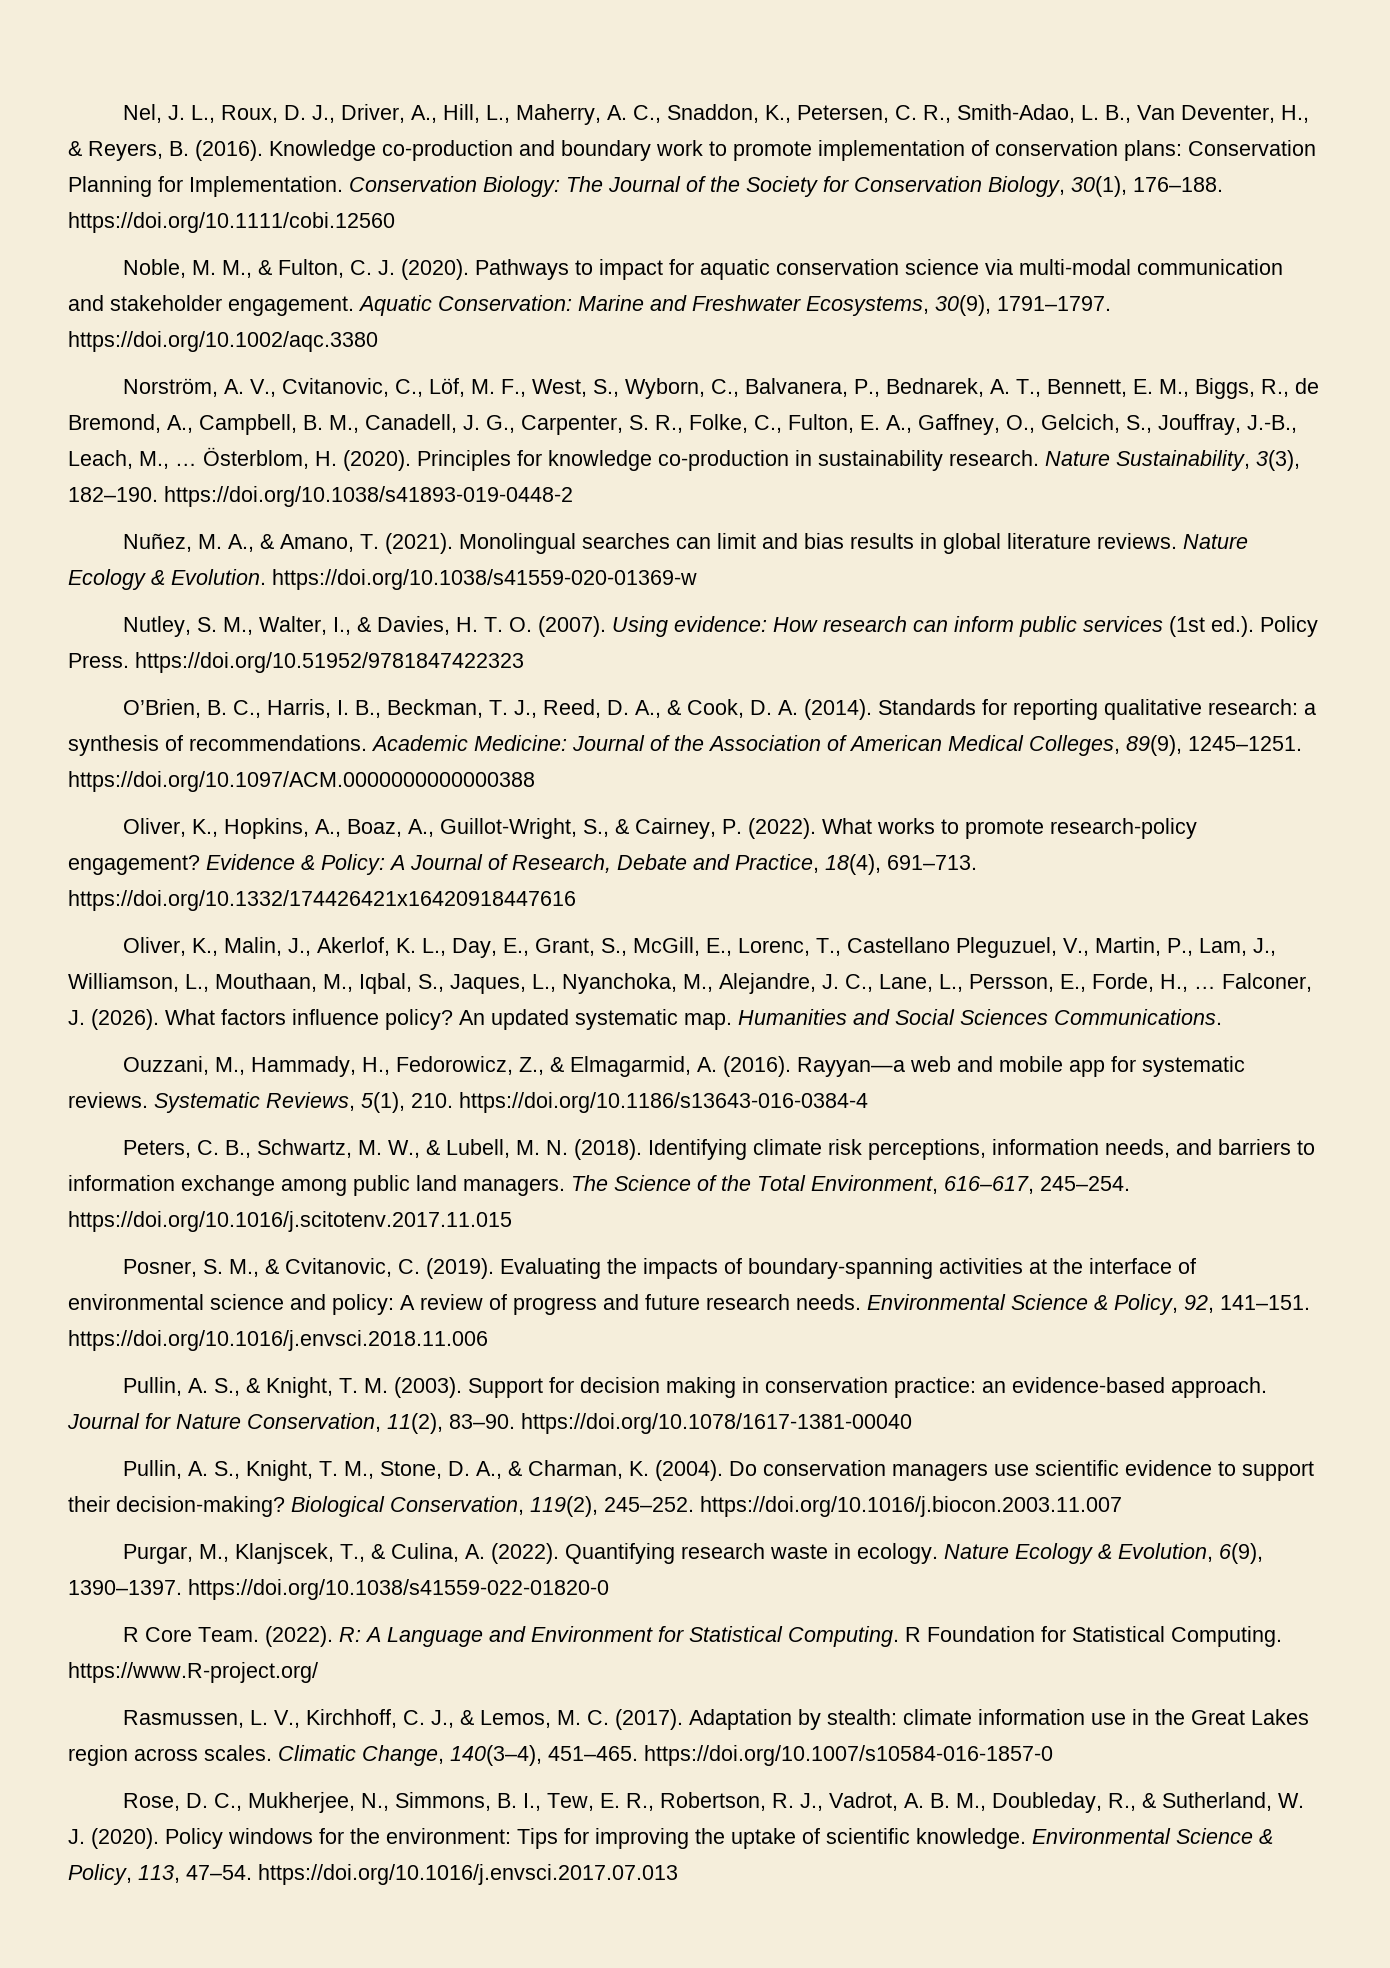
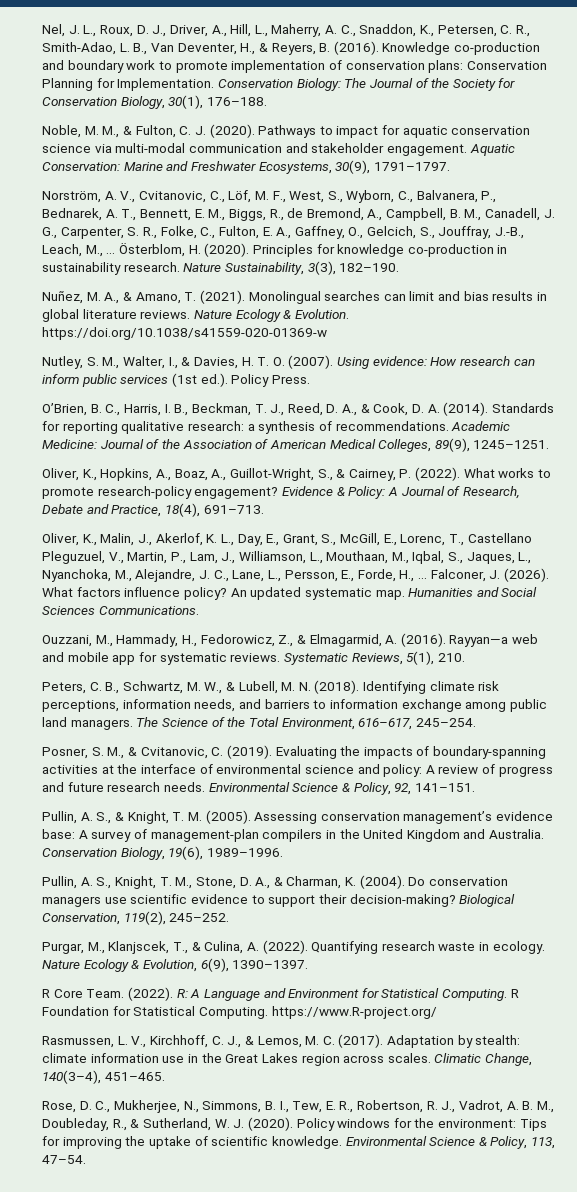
- Conservation Biology: The Journal of the Society for Conservation Biology, 30(1), 176–188. https://doi.org/10.1111/cobi.12560
+ Conservation Biology: The Journal of the Society for Conservation Biology, 30(1), 176–188.
- Aquatic Conservation: Marine and Freshwater Ecosystems, 30(9), 1791–1797. https://doi.org/10.1002/aqc.3380
+ Aquatic Conservation: Marine and Freshwater Ecosystems, 30(9), 1791–1797.
- Nature Sustainability, 3(3), 182–190. https://doi.org/10.1038/s41893-019-0448-2
+ Nature Sustainability, 3(3), 182–190.
- Using evidence: How research can inform public services (1st ed.). Policy Press. https://doi.org/10.51952/9781847422323
+ Using evidence: How research can inform public services (1st ed.). Policy Press.
- Academic Medicine: Journal of the Association of American Medical Colleges, 89(9), 1245–1251. https://doi.org/10.1097/ACM.0000000000000388
+ Academic Medicine: Journal of the Association of American Medical Colleges, 89(9), 1245–1251.
- Evidence & Policy: A Journal of Research, Debate and Practice, 18(4), 691–713. https://doi.org/10.1332/174426421x16420918447616
+ Evidence & Policy: A Journal of Research, Debate and Practice, 18(4), 691–713.
- Systematic Reviews, 5(1), 210. https://doi.org/10.1186/s13643-016-0384-4
+ Systematic Reviews, 5(1), 210.
- The Science of the Total Environment, 616–617, 245–254. https://doi.org/10.1016/j.scitotenv.2017.11.015
+ The Science of the Total Environment, 616–617, 245–254.
- Environmental Science & Policy, 92, 141–151. https://doi.org/10.1016/j.envsci.2018.11.006
+ Environmental Science & Policy, 92, 141–151.
- Pullin, A. S., & Knight, T. M. (2003). Support for decision making in conservation practice: an evidence-based approach. Journal for Nature Conservation, 11(2), 83–90. https://doi.org/10.1078/1617-1381-00040
+ Pullin, A. S., & Knight, T. M. (2005). Assessing conservation management’s evidence base: A survey of management-plan compilers in the United Kingdom and Australia. Conservation Biology, 19(6), 1989–1996.
- Biological Conservation, 119(2), 245–252. https://doi.org/10.1016/j.biocon.2003.11.007
+ Biological Conservation, 119(2), 245–252.
- Nature Ecology & Evolution, 6(9), 1390–1397. https://doi.org/10.1038/s41559-022-01820-0
+ Nature Ecology & Evolution, 6(9), 1390–1397.
- Climatic Change, 140(3–4), 451–465. https://doi.org/10.1007/s10584-016-1857-0
+ Climatic Change, 140(3–4), 451–465.
- Environmental Science & Policy, 113, 47–54. https://doi.org/10.1016/j.envsci.2017.07.013
+ Environmental Science & Policy, 113, 47–54.

